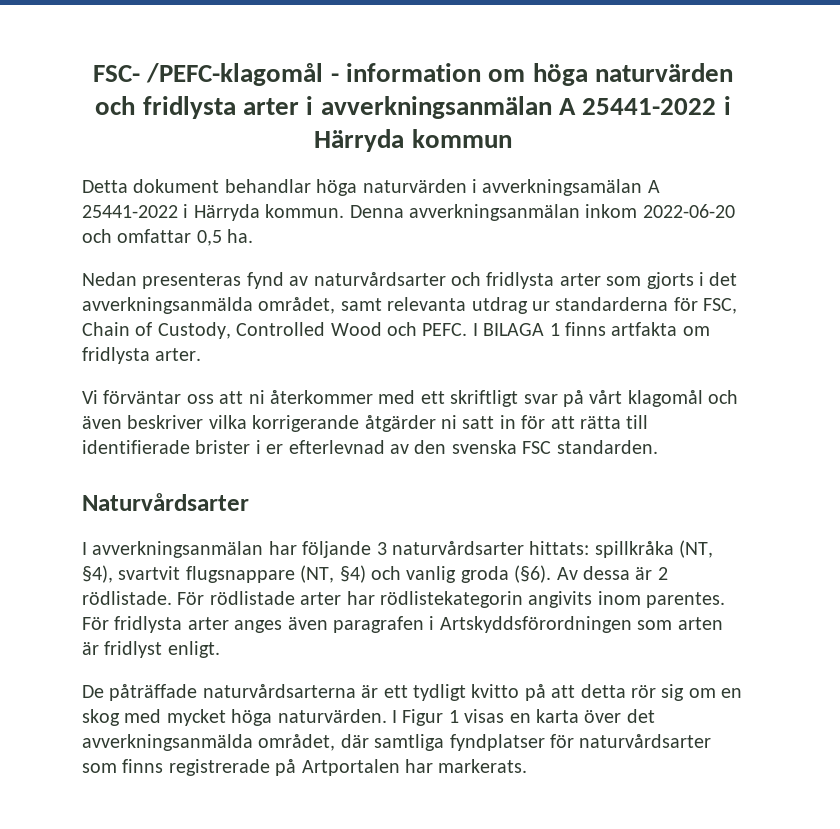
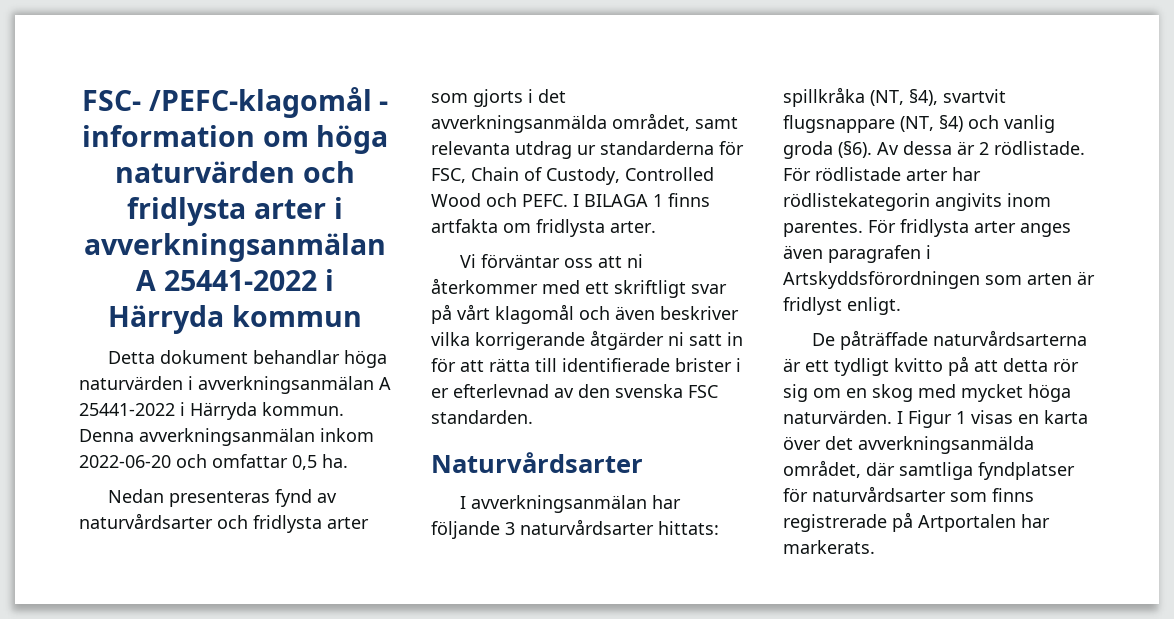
- Detta dokument behandlar höga naturvärden i avverkningsamälan A 25441-2022 i Härryda kommun.
+ Detta dokument behandlar höga naturvärden i avverkningsanmälan A 25441-2022 i Härryda kommun.

